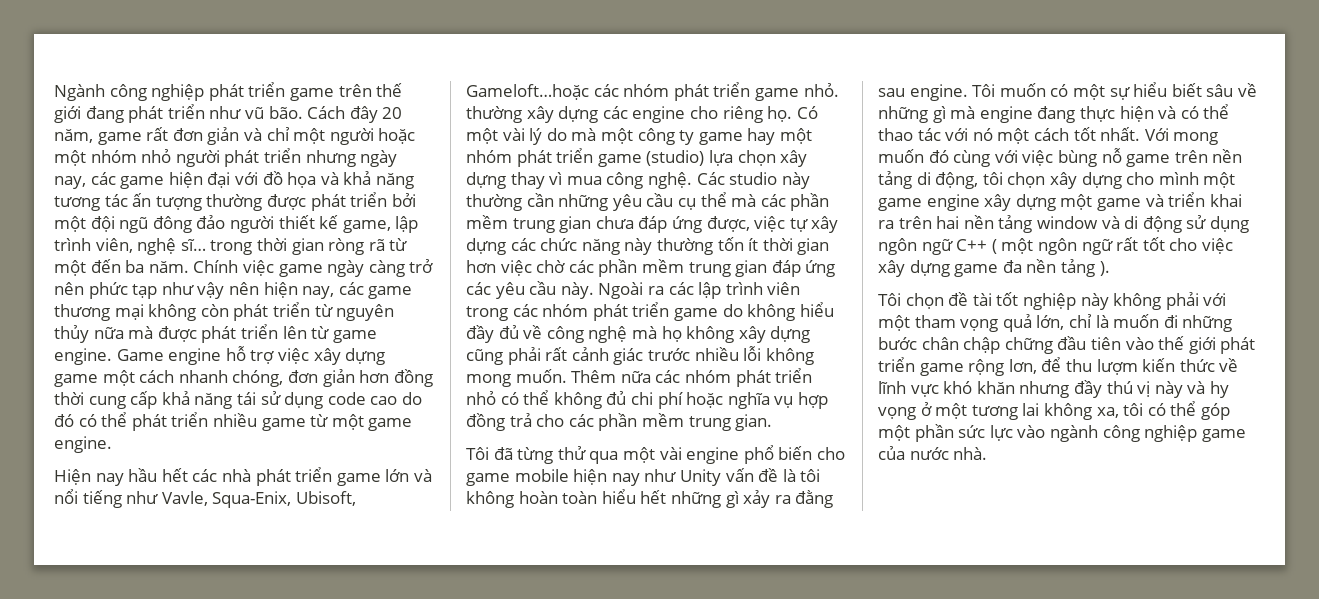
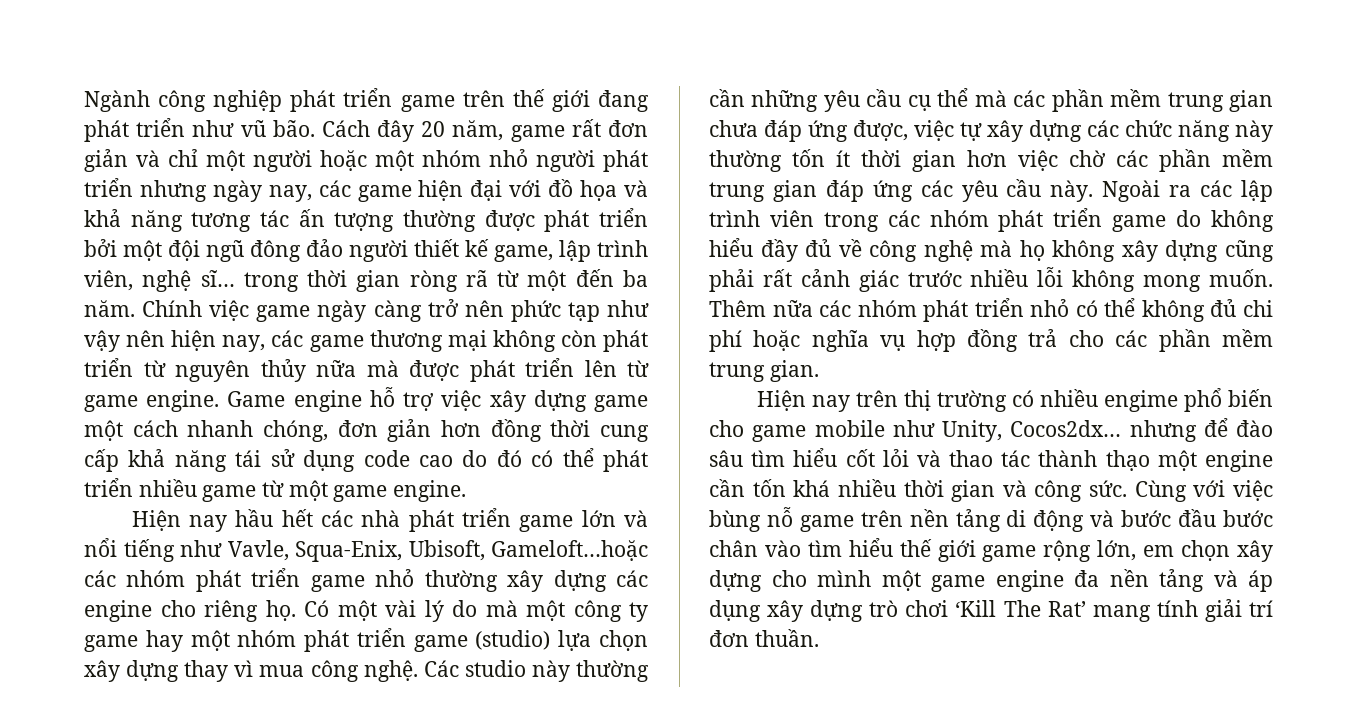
- Hiện nay hầu hết các nhà phát triển game lớn và nổi tiếng như Vavle, Squa-Enix, Ubisoft, Gameloft…hoặc các nhóm phát triển game nhỏ. thường xây dựng các engine cho riêng họ.
+ Hiện nay hầu hết các nhà phát triển game lớn và nổi tiếng như Vavle, Squa-Enix, Ubisoft, Gameloft…hoặc các nhóm phát triển game nhỏ thường xây dựng các engine cho riêng họ.
- Tôi đã từng thử qua một vài engine phổ biến cho game mobile hiện nay như Unity vấn đề là tôi không hoàn toàn hiểu hết những gì xảy ra đằng sau engine. Tôi muốn có một sự hiểu biết sâu về những gì mà engine đang thực hiện và có thể thao tác với nó một cách tốt nhất. Với mong muốn đó cùng với việc bùng nỗ game trên nền tảng di động, tôi chọn xây dựng cho mình một game engine xây dựng một game và triển khai ra trên hai nền tảng window và di động sử dụng ngôn ngữ C++ ( một ngôn ngữ rất tốt cho việc xây dựng game đa nền tảng ).
- Tôi chọn đề tài tốt nghiệp này không phải với một tham vọng quả lớn, chỉ là muốn đi những bước chân chập chững đầu tiên vào thế giới phát triển game rộng lơn, để thu lượm kiến thức về lĩnh vực khó khăn nhưng đầy thú vị này và hy vọng ở một tương lai không xa, tôi có thể góp một phần sức lực vào ngành công nghiệp game của nước nhà.
+ Hiện nay trên thị trường có nhiều engime phổ biến cho game mobile như Unity, Cocos2dx… nhưng để đào sâu tìm hiểu cốt lỏi và thao tác thành thạo một engine cần tốn khá nhiều thời gian và công sức. Cùng với việc bùng nỗ game trên nền tảng di động và bước đầu bước chân vào tìm hiểu thế giới game rộng lớn, em chọn xây dựng cho mình một game engine đa nền tảng và áp dụng xây dựng trò chơi ‘Kill The Rat’ mang tính giải trí đơn thuần.

